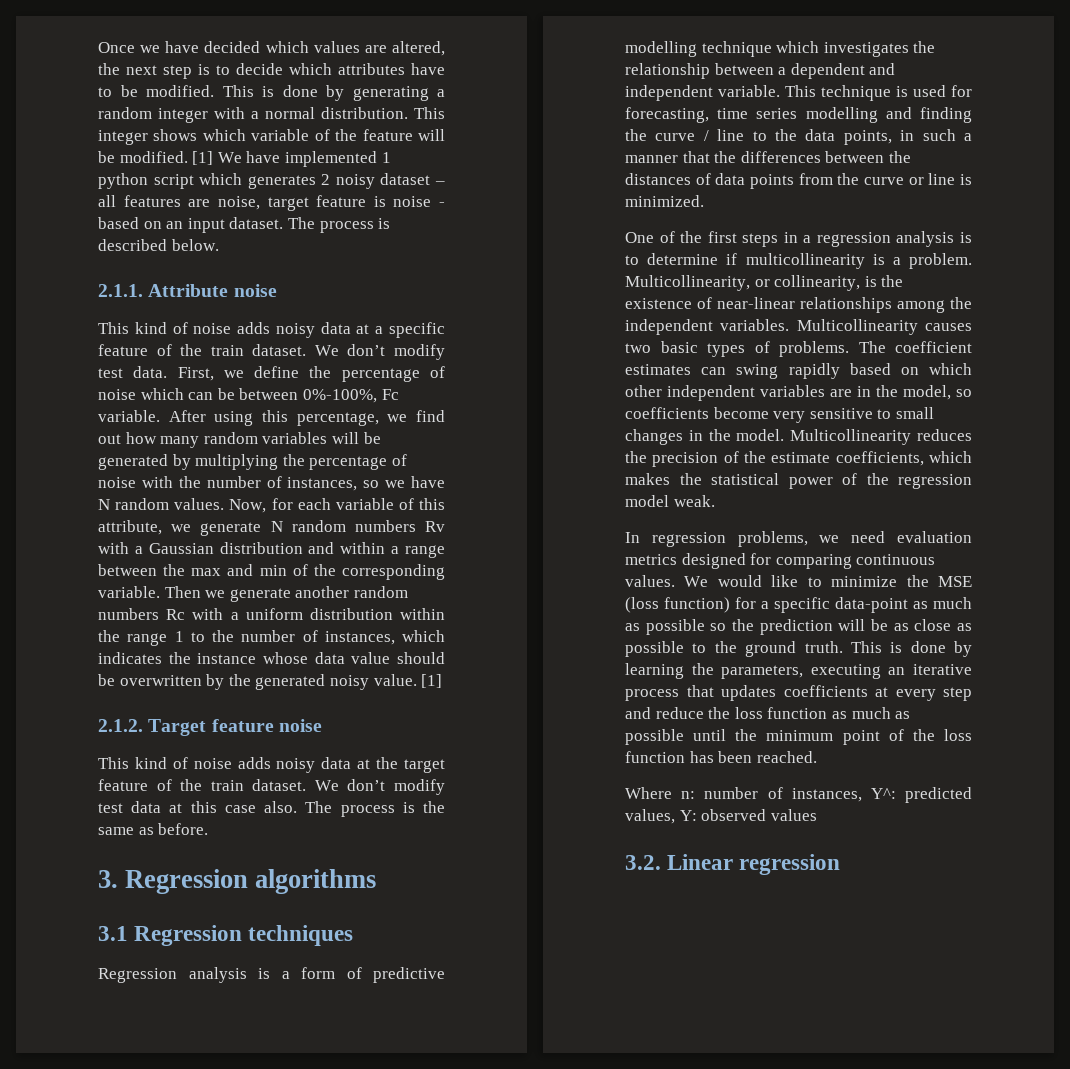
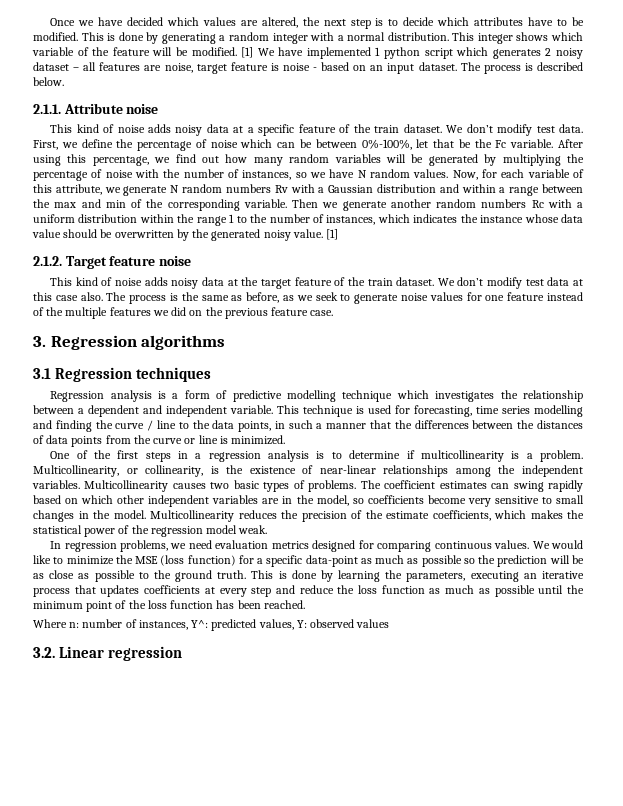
- First, we define the percentage of noise which can be between 0%-100%, Fc variable.
+ First, we define the percentage of noise which can be between 0%-100%, let that be the Fc variable.
- The process is the same as before.
+ The process is the same as before, as we seek to generate noise values for one feature instead of the multiple features we did on the previous feature case.

